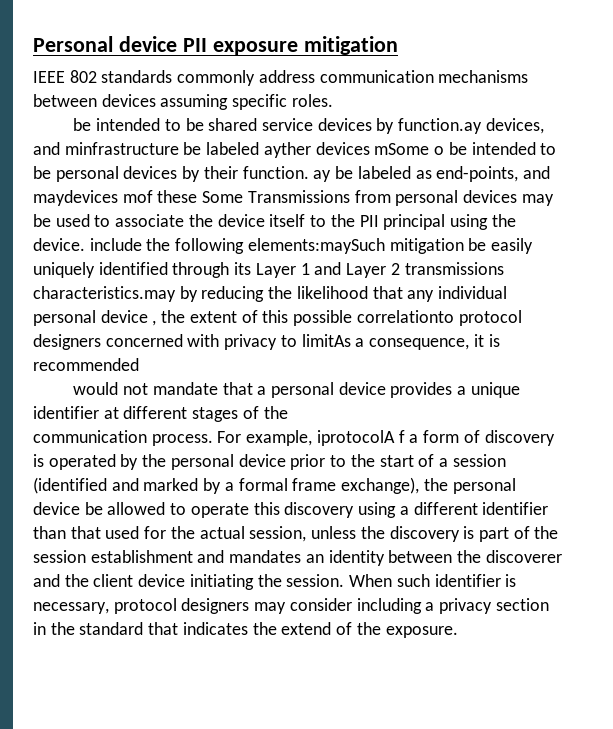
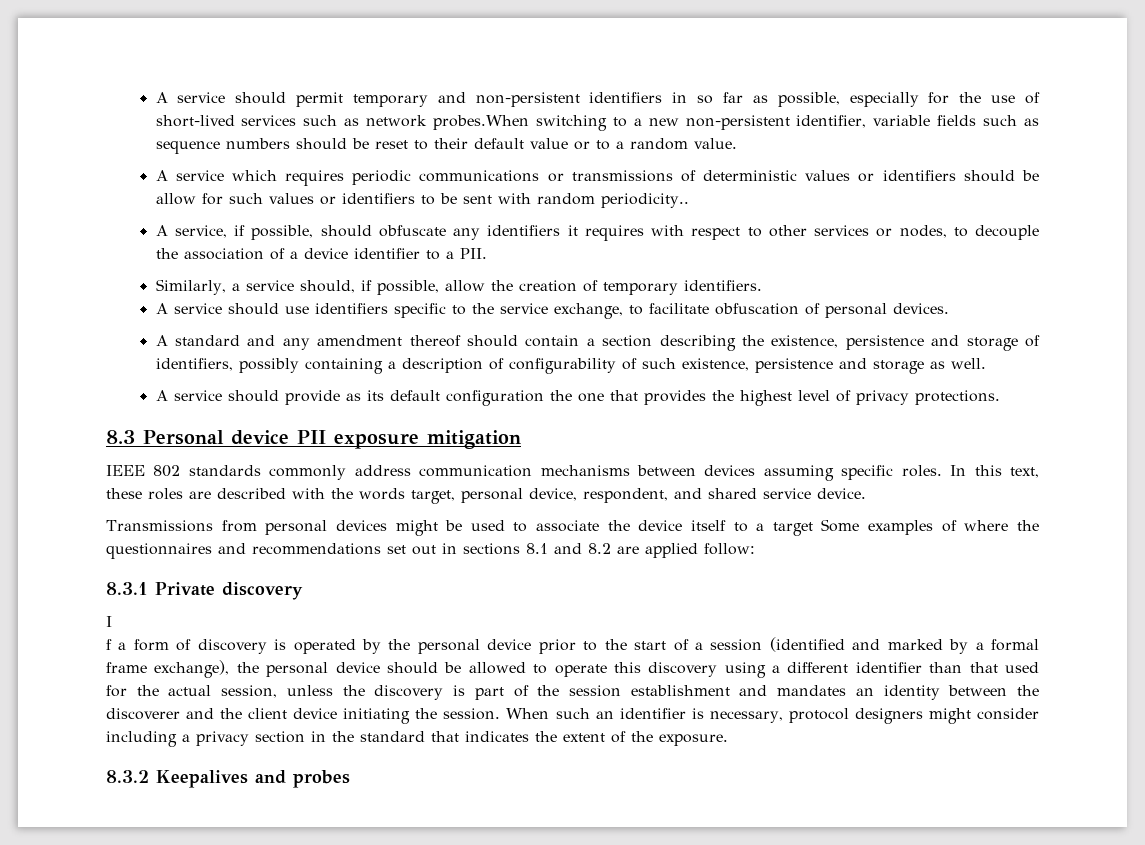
- Personal device PII exposure mitigation
+ A service should permit temporary and non-persistent identifiers in so far as possible, especially for the use of short-lived services such as network probes.When switching to a new non-persistent identifier, variable fields such as sequence numbers should be reset to their default value or to a random value.
+ A service which requires periodic communications or transmissions of deterministic values or identifiers should be allow for such values or identifiers to be sent with random periodicity..
+ A service, if possible, should obfuscate any identifiers it requires with respect to other services or nodes, to decouple the association of a device identifier to a PII.
+ Similarly, a service should, if possible, allow the creation of temporary identifiers.
+ A service should use identifiers specific to the service exchange, to facilitate obfuscation of personal devices.
+ A standard and any amendment thereof should contain a section describing the existence, persistence and storage of identifiers, possibly containing a description of configurability of such existence, persistence and storage as well.
+ A service should provide as its default configuration the one that provides the highest level of privacy protections.
+ 8.3 Personal device PII exposure mitigation
- IEEE 802 standards commonly address communication mechanisms between devices assuming specific roles.
- be intended to be shared service devices by function.ay devices, and minfrastructure be labeled ayther devices mSome o be intended to be personal devices by their function. ay be labeled as end-points, and maydevices mof these Some Transmissions from personal devices may be used to associate the device itself to the PII principal using the device. include the following elements:maySuch mitigation be easily uniquely identified through its Layer 1 and Layer 2 transmissions characteristics.may by reducing the likelihood that any individual personal device , the extent of this possible correlationto protocol designers concerned with privacy to limitAs a consequence, it is recommended
- would not mandate that a personal device provides a unique identifier at different stages of the
- communication process. For example, iprotocolA f a form of discovery is operated by the personal device prior to the start of a session (identified and marked by a formal frame exchange), the personal device be allowed to operate this discovery using a different identifier than that used for the actual session, unless the discovery is part of the session establishment and mandates an identity between the discoverer and the client device initiating the session.
+ IEEE 802 standards commonly address communication mechanisms between devices assuming specific roles. In this text, these roles are described with the words target, personal device, respondent, and shared service device.
+ Transmissions from personal devices might be used to associate the device itself to a target Some examples of where the questionnaires and recommendations set out in sections 8.1 and 8.2 are applied follow:
+ 8.3.1 Private discovery
+ I
+ f a form of discovery is operated by the personal device prior to the start of a session (identified and marked by a formal frame exchange), the personal device should be allowed to operate this discovery using a different identifier than that used for the actual session, unless the discovery is part of the session establishment and mandates an identity between the discoverer and the client device initiating the session.
- When such identifier is necessary, protocol designers may consider including a privacy section in the standard that indicates the extend of the exposure.
+ When such an identifier is necessary, protocol designers might consider including a privacy section in the standard that indicates the extent of the exposure.
+ 8.3.2 Keepalives and probes

